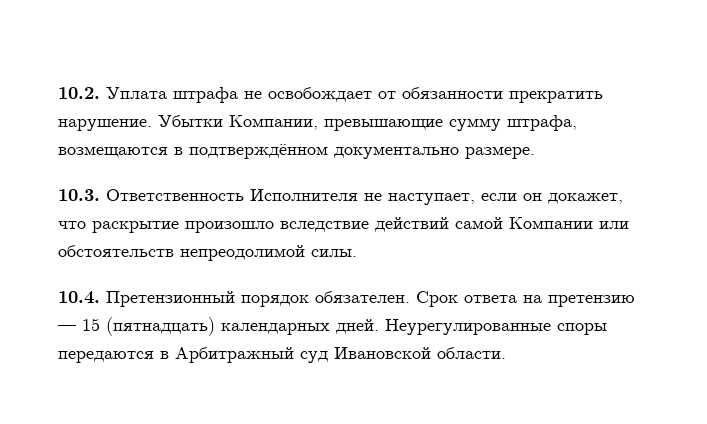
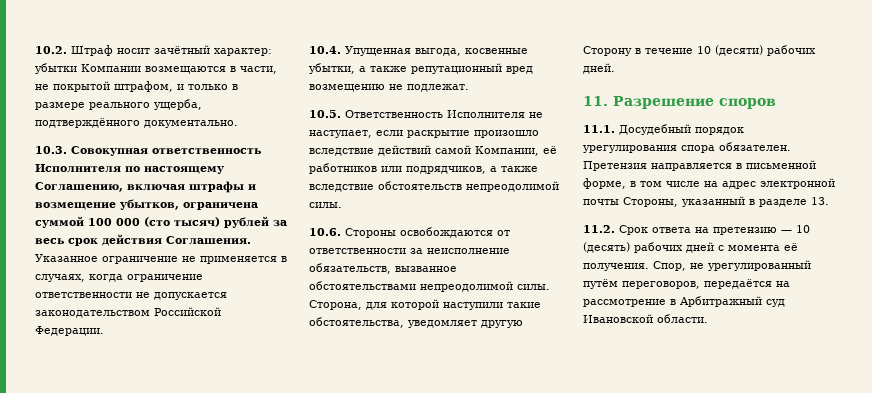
- 10.2. Уплата штрафа не освобождает от обязанности прекратить нарушение. Убытки Компании, превышающие сумму штрафа, возмещаются в подтверждённом документально размере.
- 10.3. Ответственность Исполнителя не наступает, если он докажет, что раскрытие произошло вследствие действий самой Компании или обстоятельств непреодолимой силы.
- 10.4. Претензионный порядок обязателен. Срок ответа на претензию — 15 (пятнадцать) календарных дней. Неурегулированные споры передаются в Арбитражный суд Ивановской области.
+ 10.2. Штраф носит зачётный характер: убытки Компании возмещаются в части, не покрытой штрафом, и только в размере реального ущерба, подтверждённого документально.
+ 10.3. Совокупная ответственность Исполнителя по настоящему Соглашению, включая штрафы и возмещение убытков, ограничена суммой 100 000 (сто тысяч) рублей за весь срок действия Соглашения. Указанное ограничение не применяется в случаях, когда ограничение ответственности не допускается законодательством Российской Федерации.
+ 10.4. Упущенная выгода, косвенные убытки, а также репутационный вред возмещению не подлежат.
+ 10.5. Ответственность Исполнителя не наступает, если раскрытие произошло вследствие действий самой Компании, её работников или подрядчиков, а также вследствие обстоятельств непреодолимой силы.
+ 10.6. Стороны освобождаются от ответственности за неисполнение обязательств, вызванное обстоятельствами непреодолимой силы. Сторона, для которой наступили такие обстоятельства, уведомляет другую Сторону в течение 10 (десяти) рабочих дней.
+ 11. Разрешение споров
+ 11.1. Досудебный порядок урегулирования спора обязателен. Претензия направляется в письменной форме, в том числе на адрес электронной почты Стороны, указанный в разделе 13.
+ 11.2. Срок ответа на претензию — 10 (десять) рабочих дней с момента её получения. Спор, не урегулированный путём переговоров, передаётся на рассмотрение в Арбитражный суд Ивановской области.

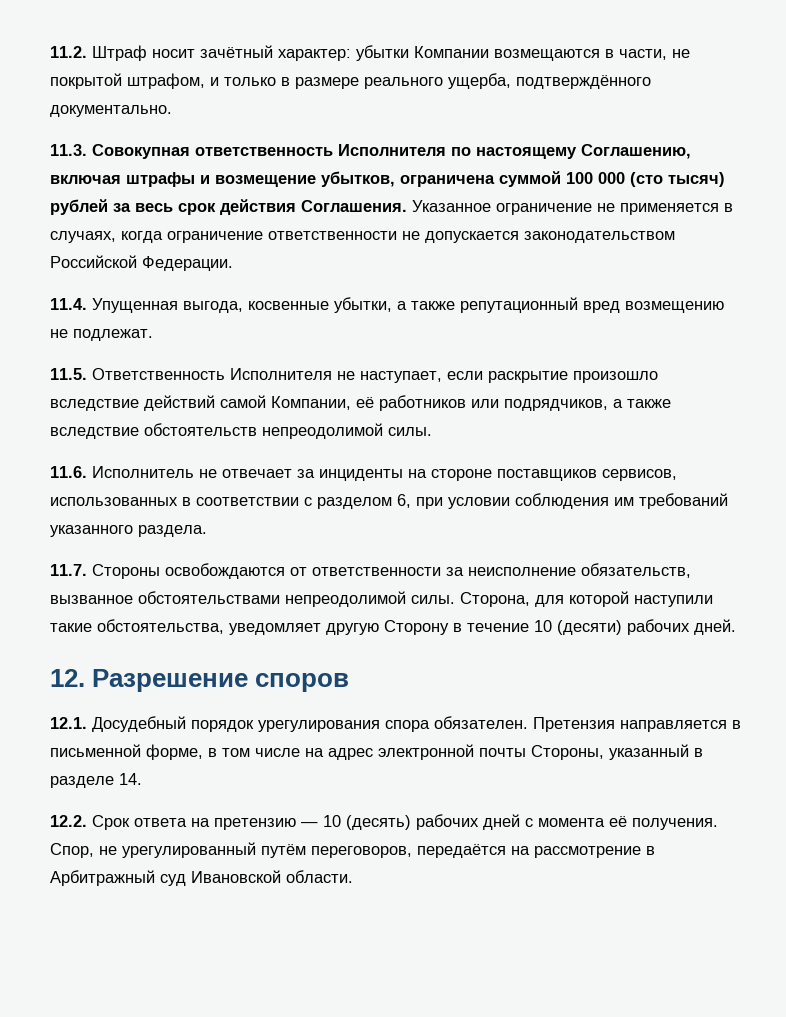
- 10.2. Штраф носит зачётный характер: убытки Компании возмещаются в части, не покрытой штрафом, и только в размере реального ущерба, подтверждённого документально.
+ 11.2. Штраф носит зачётный характер: убытки Компании возмещаются в части, не покрытой штрафом, и только в размере реального ущерба, подтверждённого документально.
- 10.3. Совокупная ответственность Исполнителя по настоящему Соглашению, включая штрафы и возмещение убытков, ограничена суммой 100 000 (сто тысяч) рублей за весь срок действия Соглашения.
+ 11.3. Совокупная ответственность Исполнителя по настоящему Соглашению, включая штрафы и возмещение убытков, ограничена суммой 100 000 (сто тысяч) рублей за весь срок действия Соглашения.
- 10.4. Упущенная выгода, косвенные убытки, а также репутационный вред возмещению не подлежат.
+ 11.4. Упущенная выгода, косвенные убытки, а также репутационный вред возмещению не подлежат.
- 10.5. Ответственность Исполнителя не наступает, если раскрытие произошло вследствие действий самой Компании, её работников или подрядчиков, а также вследствие обстоятельств непреодолимой силы.
+ 11.5. Ответственность Исполнителя не наступает, если раскрытие произошло вследствие действий самой Компании, её работников или подрядчиков, а также вследствие обстоятельств непреодолимой силы.
- 10.6. Стороны освобождаются от ответственности за неисполнение обязательств, вызванное обстоятельствами непреодолимой силы.
+ 11.6. Исполнитель не отвечает за инциденты на стороне поставщиков сервисов, использованных в соответствии с разделом 6, при условии соблюдения им требований указанного раздела.
+ 11.7. Стороны освобождаются от ответственности за неисполнение обязательств, вызванное обстоятельствами непреодолимой силы.
- 11. Разрешение споров
+ 12. Разрешение споров
- 11.1. Досудебный порядок урегулирования спора обязателен.
+ 12.1. Досудебный порядок урегулирования спора обязателен.
- Претензия направляется в письменной форме, в том числе на адрес электронной почты Стороны, указанный в разделе 13.
- 11.2. Срок ответа на претензию — 10 (десять) рабочих дней с момента её получения.
+ Претензия направляется в письменной форме, в том числе на адрес электронной почты Стороны, указанный в разделе 14.
+ 12.2. Срок ответа на претензию — 10 (десять) рабочих дней с момента её получения.

